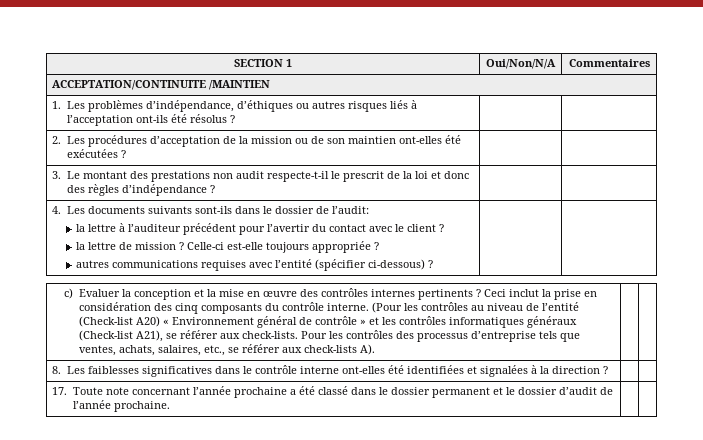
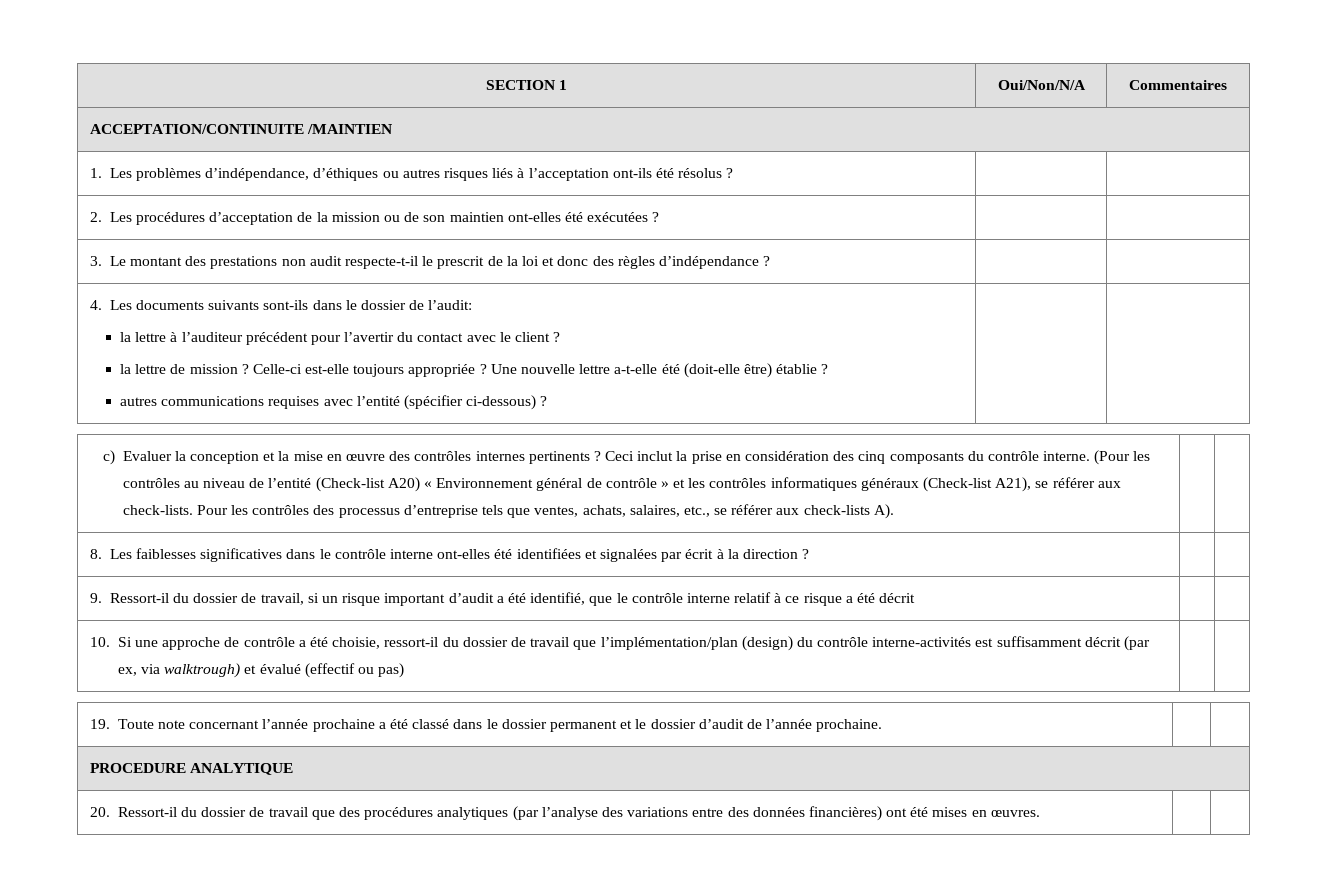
+ Une nouvelle lettre a-t-elle été (doit-elle être) établie ?
- 8. Les faiblesses significatives dans le contrôle interne ont-elles été identifiées et signalées à la direction ? | |
+ 8. Les faiblesses significatives dans le contrôle interne ont-elles été identifiées et signalées par écrit à la direction ? | |
- 17. Toute note concernant l’année prochaine a été classé dans le dossier permanent et le dossier d’audit de l’année prochaine. | |
+ 9. Ressort-il du dossier de travail, si un risque important d’audit a été identifié, que le contrôle interne relatif à ce risque a été décrit | |
+ 10. Si une approche de contrôle a été choisie, ressort-il du dossier de travail que l’implémentation/plan (design) du contrôle interne-activités est suffisamment décrit (par ex, via walktrough) et évalué (effectif ou pas) | |
+ 19. Toute note concernant l’année prochaine a été classé dans le dossier permanent et le dossier d’audit de l’année prochaine. | |
+ PROCEDURE ANALYTIQUE
+ 20. Ressort-il du dossier de travail que des procédures analytiques (par l’analyse des variations entre des données financières) ont été mises en œuvres. | |

